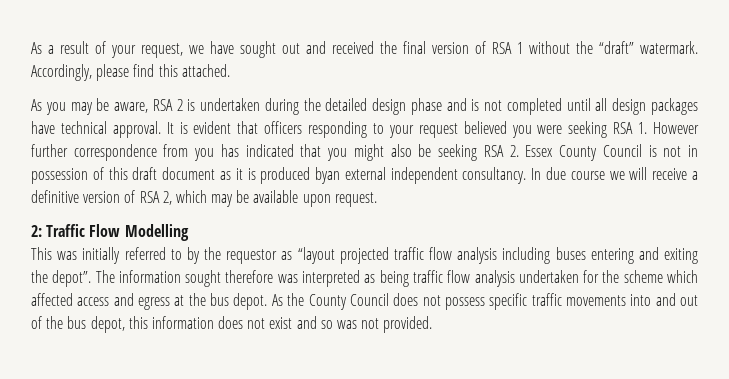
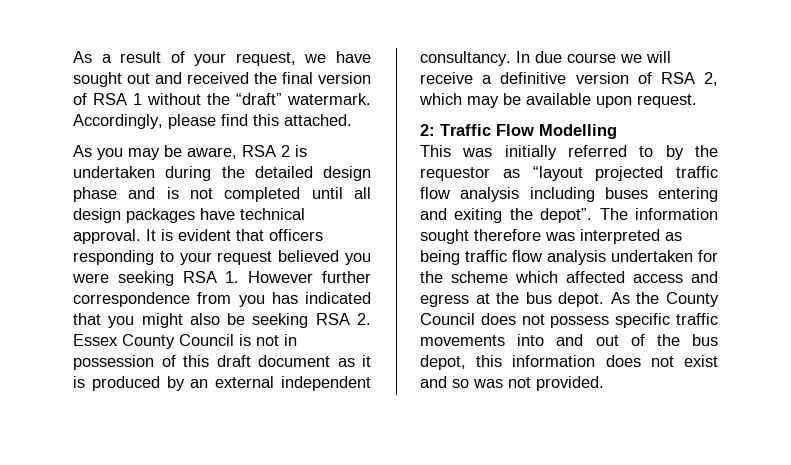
- It is evident that officers responding to your request believed you were seeking RSA 1. However further correspondence from you has indicated that you might also be seeking RSA 2. Essex County Council is not in possession of this draft document as it is produced byan external independent consultancy.
+ It is evident that officers responding to your request believed you were seeking RSA 1. However further correspondence from you has indicated that you might also be seeking RSA 2. Essex County Council is not in possession of this draft document as it is produced by an external independent consultancy.

